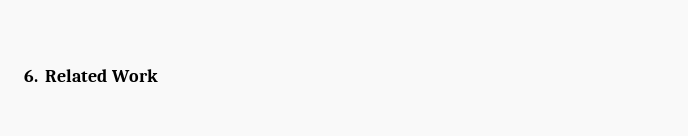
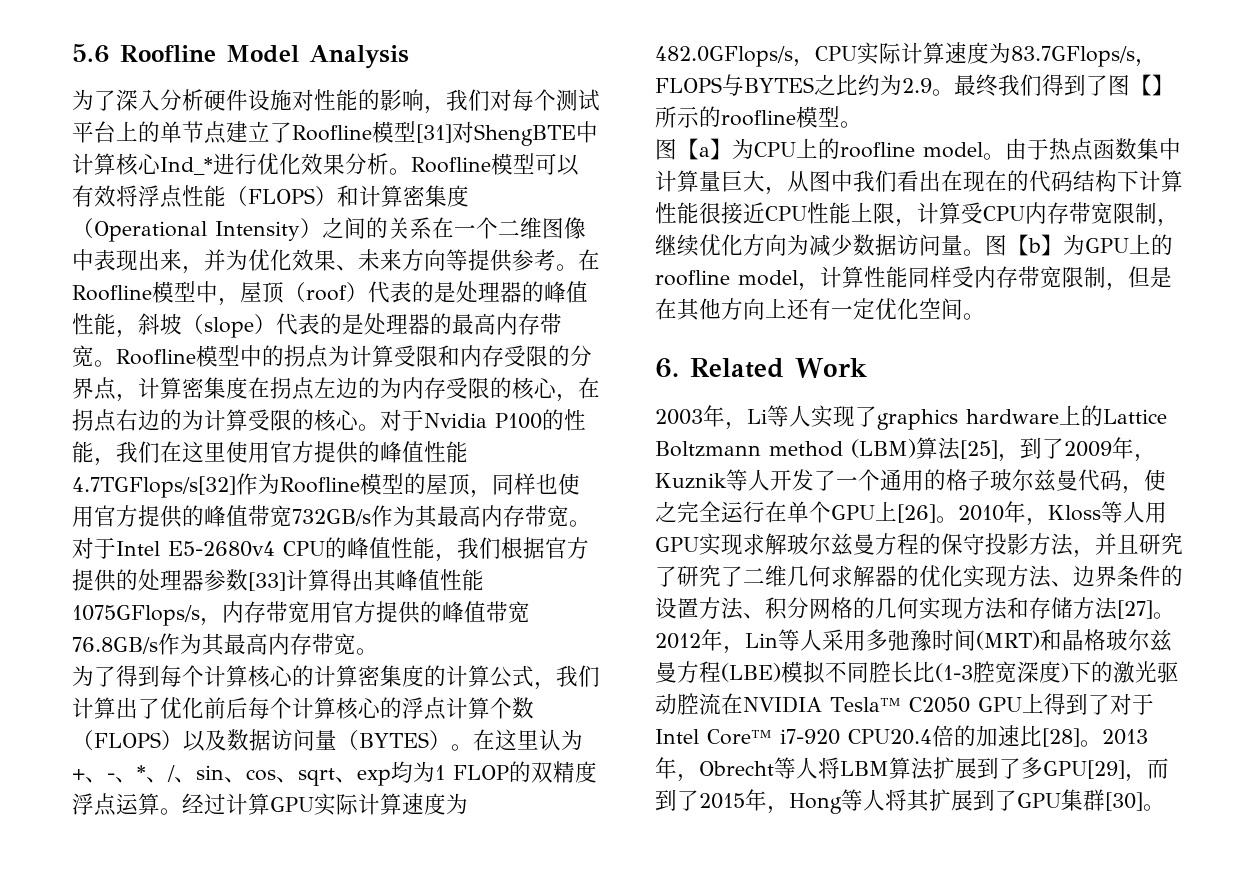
+ 5.6 Roofline Model Analysis
+ 为了深入分析硬件设施对性能的影响，我们对每个测试平台上的单节点建立了Roofline模型[31]对ShengBTE中计算核心Ind_*进行优化效果分析。Roofline模型可以有效将浮点性能（FLOPS）和计算密集度（Operational Intensity）之间的关系在一个二维图像中表现出来，并为优化效果、未来方向等提供参考。在Roofline模型中，屋顶（roof）代表的是处理器的峰值性能，斜坡（slope）代表的是处理器的最高内存带宽。Roofline模型中的拐点为计算受限和内存受限的分界点，计算密集度在拐点左边的为内存受限的核心，在拐点右边的为计算受限的核心。对于Nvidia P100的性能，我们在这里使用官方提供的峰值性能4.7TGFlops/s[32]作为Roofline模型的屋顶，同样也使用官方提供的峰值带宽732GB/s作为其最高内存带宽。对于Intel E5-2680v4 CPU的峰值性能，我们根据官方提供的处理器参数[33]计算得出其峰值性能1075GFlops/s，内存带宽用官方提供的峰值带宽76.8GB/s作为其最高内存带宽。
+ 为了得到每个计算核心的计算密集度的计算公式，我们计算出了优化前后每个计算核心的浮点计算个数（FLOPS）以及数据访问量（BYTES）。在这里认为+、-、*、/、sin、cos、sqrt、exp均为1 FLOP的双精度浮点运算。经过计算GPU实际计算速度为482.0GFlops/s，CPU实际计算速度为83.7GFlops/s，FLOPS与BYTES之比约为2.9。最终我们得到了图【】所示的roofline模型。
+ 图【a】为CPU上的roofline model。由于热点函数集中计算量巨大，从图中我们看出在现在的代码结构下计算性能很接近CPU性能上限，计算受CPU内存带宽限制，继续优化方向为减少数据访问量。图【b】为GPU上的roofline model，计算性能同样受内存带宽限制，但是在其他方向上还有一定优化空间。
  6. Related Work
+ 2003年，Li等人实现了graphics hardware上的Lattice Boltzmann method (LBM)算法[25]，到了2009年，Kuznik等人开发了一个通用的格子玻尔兹曼代码，使之完全运行在单个GPU上[26]。2010年，Kloss等人用GPU实现求解玻尔兹曼方程的保守投影方法，并且研究了研究了二维几何求解器的优化实现方法、边界条件的设置方法、积分网格的几何实现方法和存储方法[27]。2012年，Lin等人采用多弛豫时间(MRT)和晶格玻尔兹曼方程(LBE)模拟不同腔长比(1-3腔宽深度)下的激光驱动腔流在NVIDIA Tesla™ C2050 GPU上得到了对于Intel Core™ i7-920 CPU20.4倍的加速比[28]。2013年，Obrecht等人将LBM算法扩展到了多GPU[29]，而到了2015年，Hong等人将其扩展到了GPU集群[30]。

